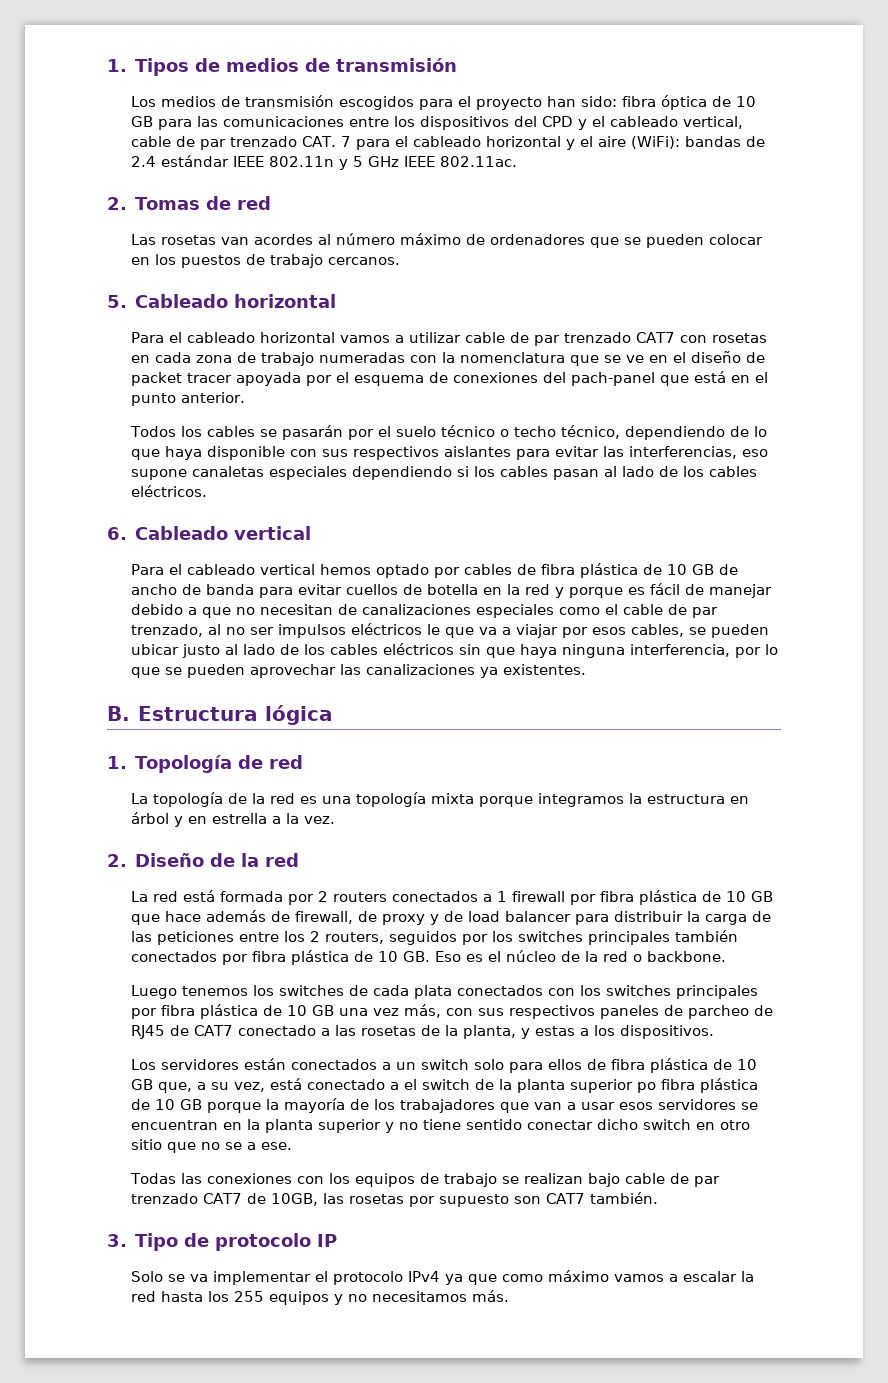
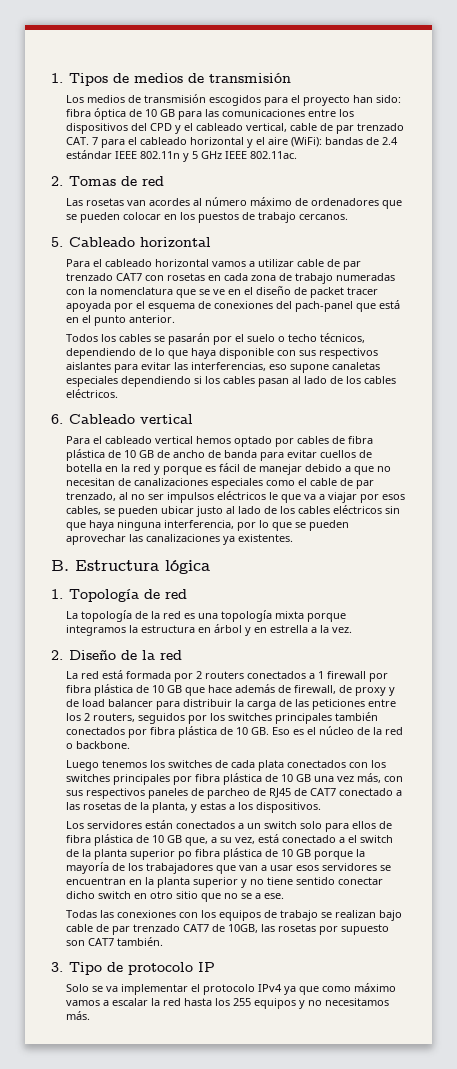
- Todos los cables se pasarán por el suelo técnico o techo técnico, dependiendo de lo que haya disponible con sus respectivos aislantes para evitar las interferencias, eso supone canaletas especiales dependiendo si los cables pasan al lado de los cables eléctricos.
+ Todos los cables se pasarán por el suelo o techo técnicos, dependiendo de lo que haya disponible con sus respectivos aislantes para evitar las interferencias, eso supone canaletas especiales dependiendo si los cables pasan al lado de los cables eléctricos.

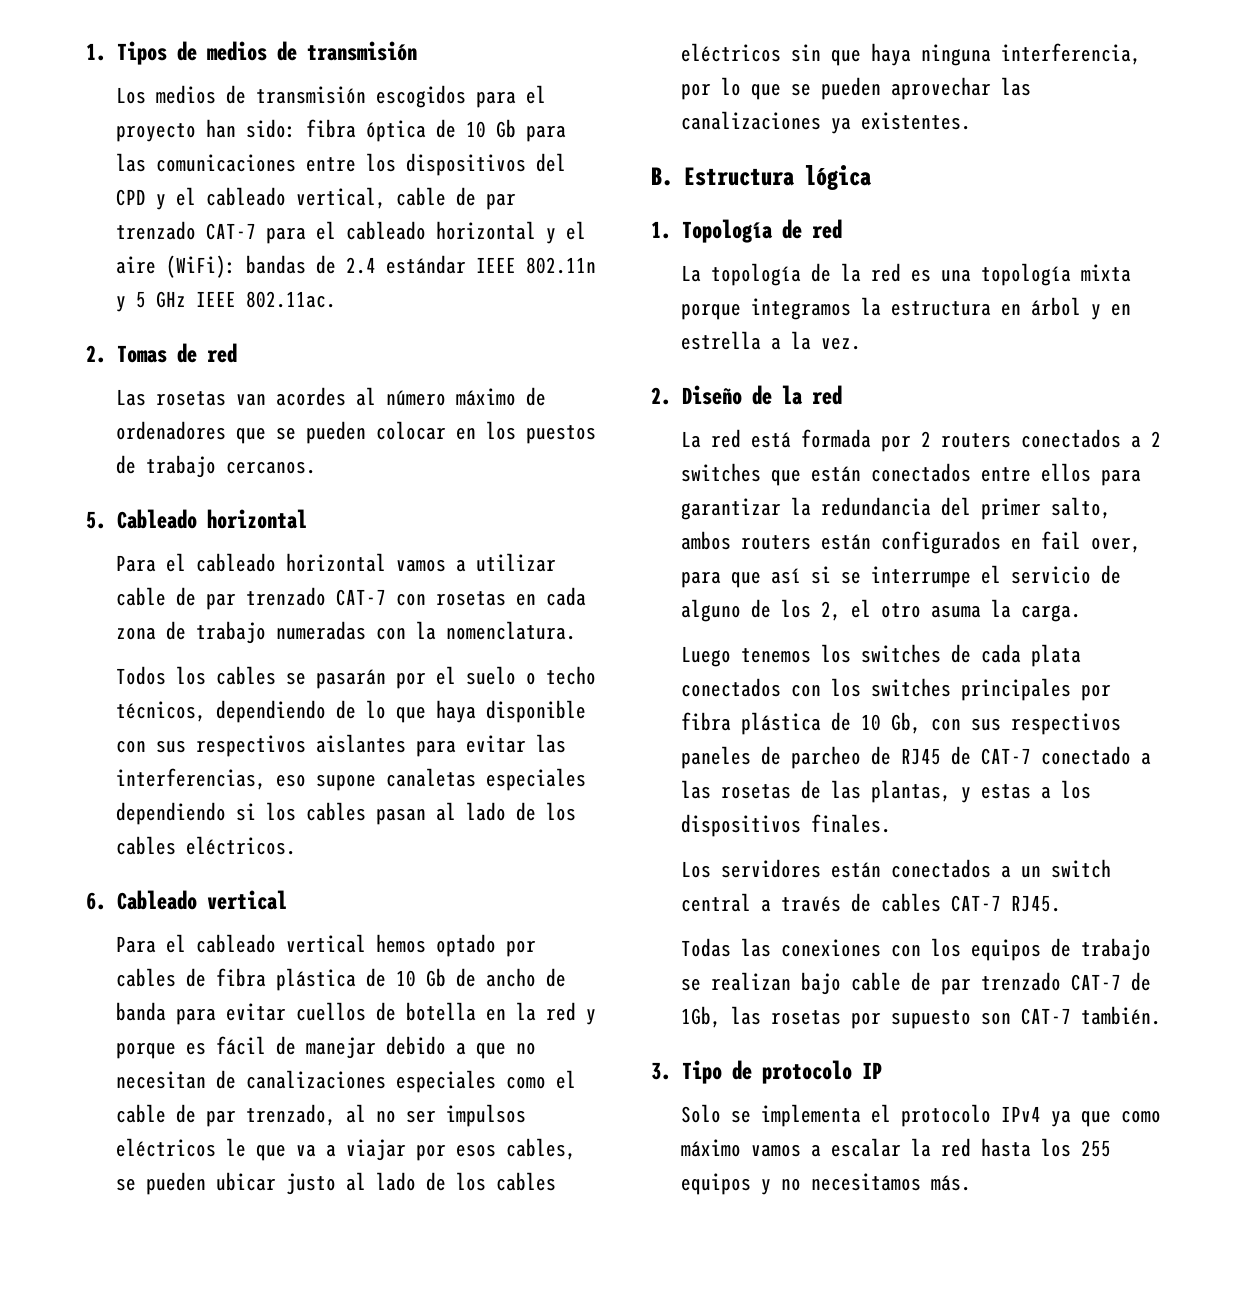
- Los medios de transmisión escogidos para el proyecto han sido: fibra óptica de 10 GB para las comunicaciones entre los dispositivos del CPD y el cableado vertical, cable de par trenzado CAT. 7 para el cableado horizontal y el aire (WiFi): bandas de 2.4 estándar IEEE 802.11n y 5 GHz IEEE 802.11ac.
+ Los medios de transmisión escogidos para el proyecto han sido: fibra óptica de 10 Gb para las comunicaciones entre los dispositivos del CPD y el cableado vertical, cable de par trenzado CAT-7 para el cableado horizontal y el aire (WiFi): bandas de 2.4 estándar IEEE 802.11n y 5 GHz IEEE 802.11ac.
- Para el cableado horizontal vamos a utilizar cable de par trenzado CAT7 con rosetas en cada zona de trabajo numeradas con la nomenclatura que se ve en el diseño de packet tracer apoyada por el esquema de conexiones del pach-panel que está en el punto anterior.
+ Para el cableado horizontal vamos a utilizar cable de par trenzado CAT-7 con rosetas en cada zona de trabajo numeradas con la nomenclatura.
- Para el cableado vertical hemos optado por cables de fibra plástica de 10 GB de ancho de banda para evitar cuellos de botella en la red y porque es fácil de manejar debido a que no necesitan de canalizaciones especiales como el cable de par trenzado, al no ser impulsos eléctricos le que va a viajar por esos cables, se pueden ubicar justo al lado de los cables eléctricos sin que haya ninguna interferencia, por lo que se pueden aprovechar las canalizaciones ya existentes.
+ Para el cableado vertical hemos optado por cables de fibra plástica de 10 Gb de ancho de banda para evitar cuellos de botella en la red y porque es fácil de manejar debido a que no necesitan de canalizaciones especiales como el cable de par trenzado, al no ser impulsos eléctricos le que va a viajar por esos cables, se pueden ubicar justo al lado de los cables eléctricos sin que haya ninguna interferencia, por lo que se pueden aprovechar las canalizaciones ya existentes.
- La red está formada por 2 routers conectados a 1 firewall por fibra plástica de 10 GB que hace además de firewall, de proxy y de load balancer para distribuir la carga de las peticiones entre los 2 routers, seguidos por los switches principales también conectados por fibra plástica de 10 GB. Eso es el núcleo de la red o backbone.
+ La red está formada por 2 routers conectados a 2 switches que están conectados entre ellos para garantizar la redundancia del primer salto, ambos routers están configurados en fail over, para que así si se interrumpe el servicio de alguno de los 2, el otro asuma la carga.
- Luego tenemos los switches de cada plata conectados con los switches principales por fibra plástica de 10 GB una vez más, con sus respectivos paneles de parcheo de RJ45 de CAT7 conectado a las rosetas de la planta, y estas a los dispositivos.
+ Luego tenemos los switches de cada plata conectados con los switches principales por fibra plástica de 10 Gb, con sus respectivos paneles de parcheo de RJ45 de CAT-7 conectado a las rosetas de las plantas, y estas a los dispositivos finales.
- Los servidores están conectados a un switch solo para ellos de fibra plástica de 10 GB que, a su vez, está conectado a el switch de la planta superior po fibra plástica de 10 GB porque la mayoría de los trabajadores que van a usar esos servidores se encuentran en la planta superior y no tiene sentido conectar dicho switch en otro sitio que no se a ese.
+ Los servidores están conectados a un switch central a través de cables CAT-7 RJ45.
- Todas las conexiones con los equipos de trabajo se realizan bajo cable de par trenzado CAT7 de 10GB, las rosetas por supuesto son CAT7 también.
+ Todas las conexiones con los equipos de trabajo se realizan bajo cable de par trenzado CAT-7 de 1Gb, las rosetas por supuesto son CAT-7 también.
- Solo se va implementar el protocolo IPv4 ya que como máximo vamos a escalar la red hasta los 255 equipos y no necesitamos más.
+ Solo se implementa el protocolo IPv4 ya que como máximo vamos a escalar la red hasta los 255 equipos y no necesitamos más.

